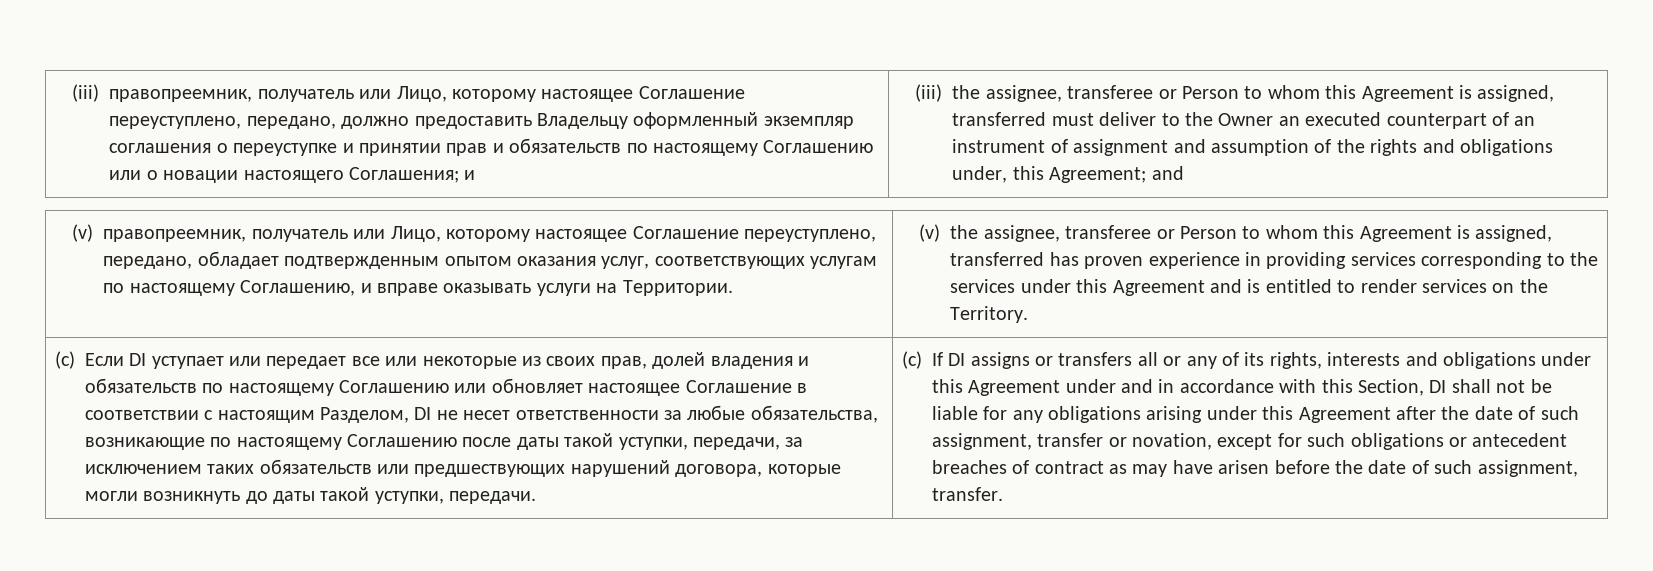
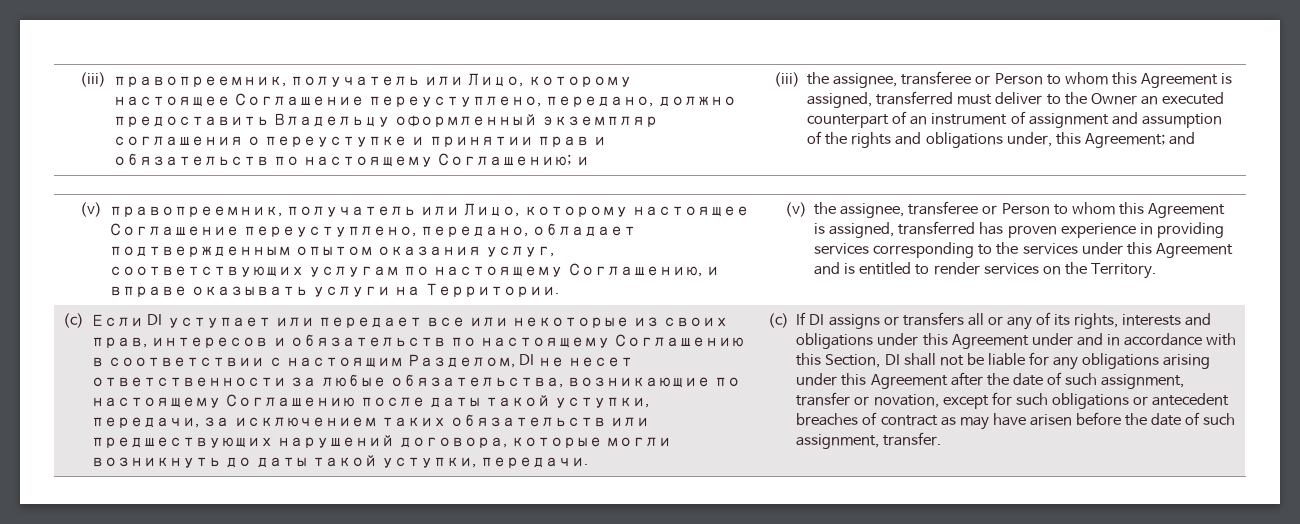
- (iii) правопреемник, получатель или Лицо, которому настоящее Соглашение переуступлено, передано, должно предоставить Владельцу оформленный экземпляр соглашения о переуступке и принятии прав и обязательств по настоящему Соглашению или о новации настоящего Соглашения; и
+ (iii) правопреемник, получатель или Лицо, которому настоящее Соглашение переуступлено, передано, должно предоставить Владельцу оформленный экземпляр соглашения о переуступке и принятии прав и обязательств по настоящему Соглашению; и
- (c) Если DI уступает или передает все или некоторые из своих прав, долей владения и обязательств по настоящему Соглашению или обновляет настоящее Соглашение в соответствии с настоящим Разделом, DI не несет ответственности за любые обязательства, возникающие по настоящему Соглашению после даты такой уступки, передачи, за исключением таких обязательств или предшествующих нарушений договора, которые могли возникнуть до даты такой уступки, передачи.
+ (c) Если DI уступает или передает все или некоторые из своих прав, интересов и обязательств по настоящему Соглашению в соответствии с настоящим Разделом, DI не несет ответственности за любые обязательства, возникающие по настоящему Соглашению после даты такой уступки, передачи, за исключением таких обязательств или предшествующих нарушений договора, которые могли возникнуть до даты такой уступки, передачи.

